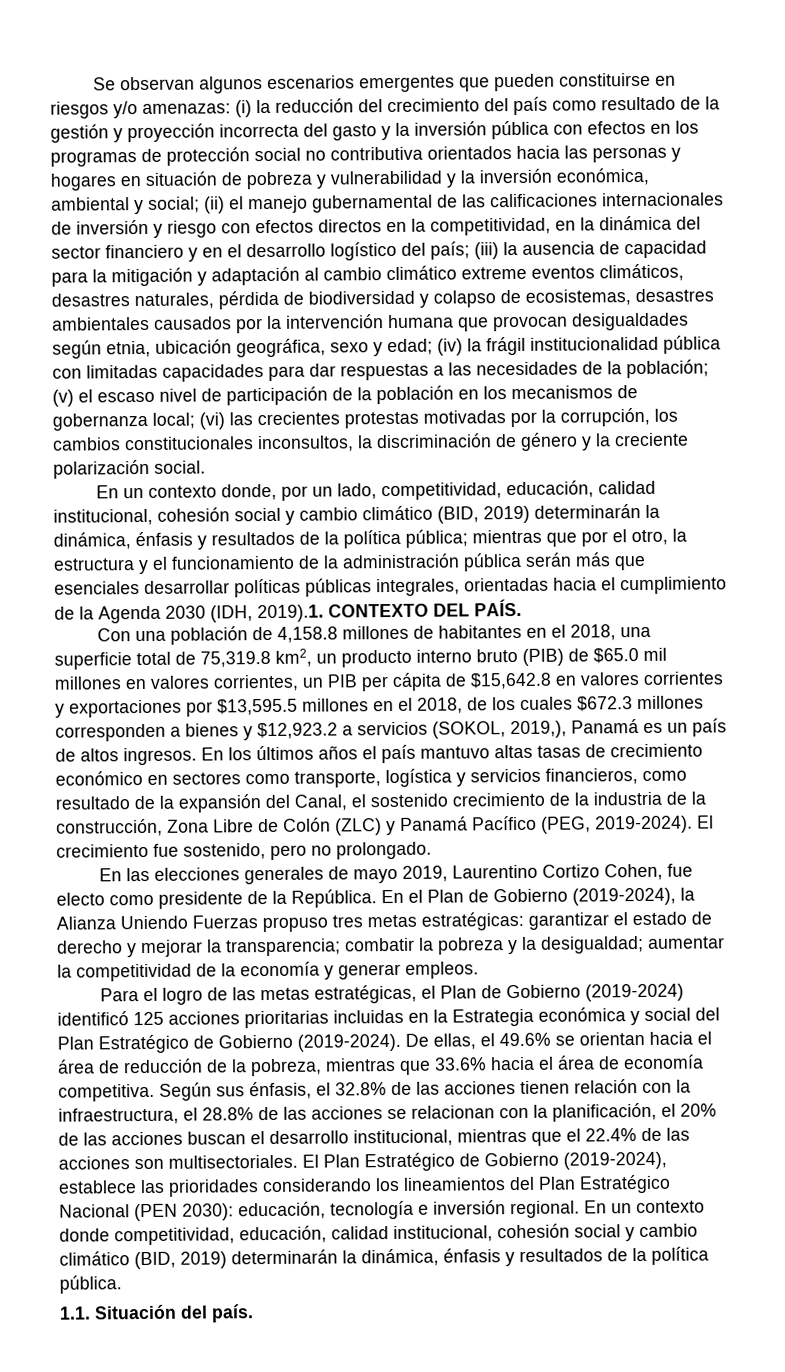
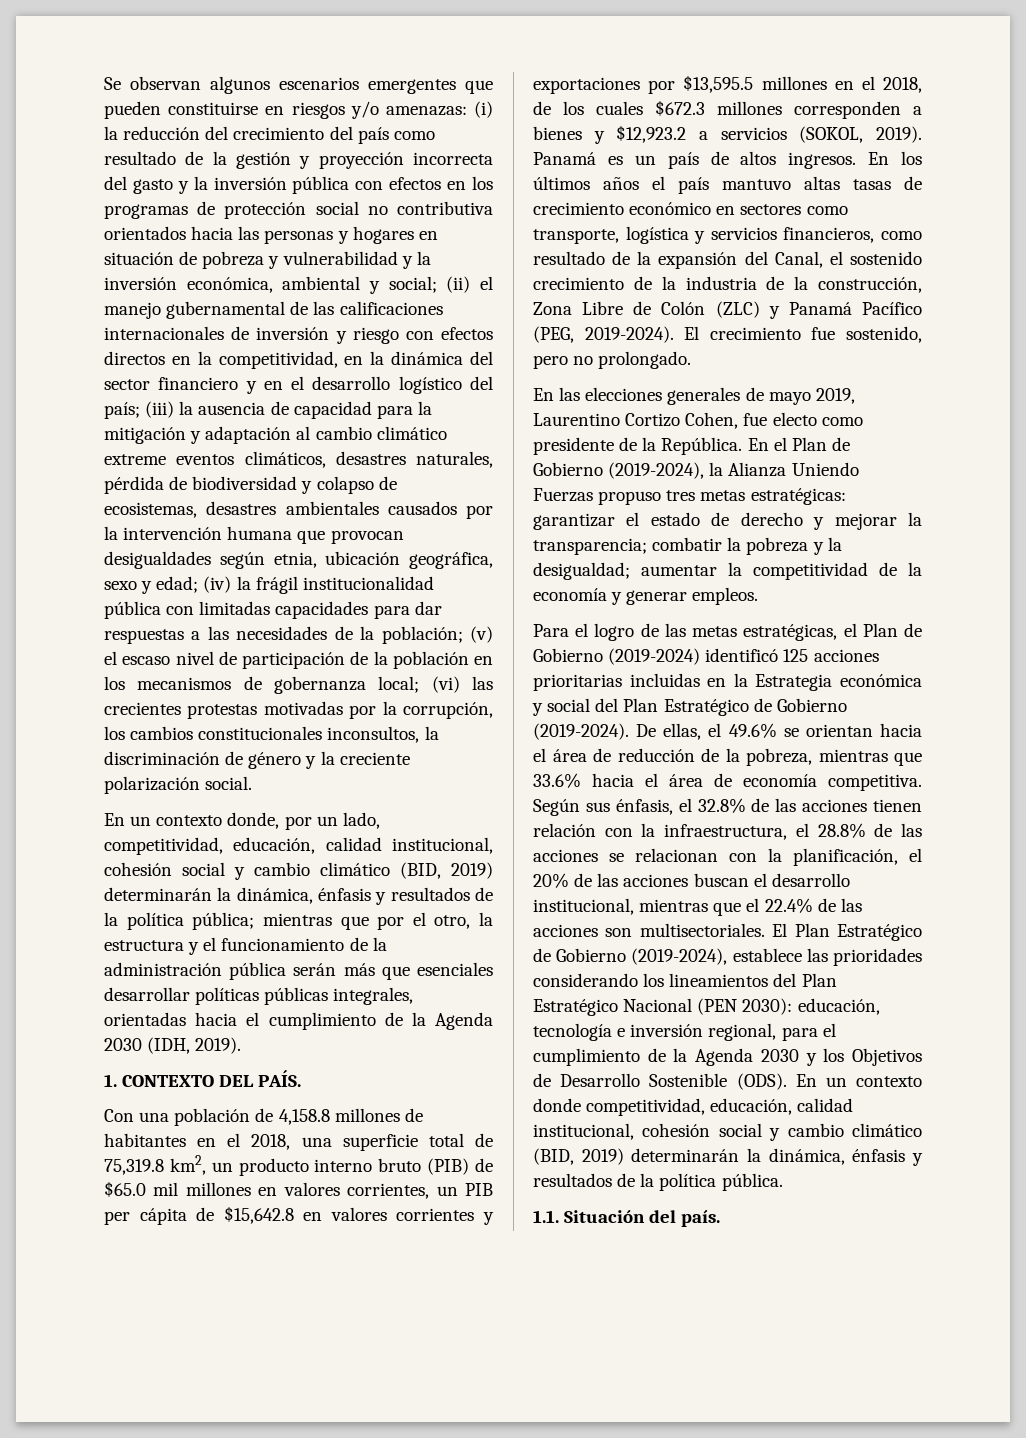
- mientras que por el otro, la estructura y el funcionamiento de la administración pública serán más que esenciales desarrollar políticas públicas integrales, orientadas hacia el cumplimiento de la Agenda 2030 (IDH, 2019).1. CONTEXTO DEL PAÍS.
+ mientras que por el otro, la estructura y el funcionamiento de la administración pública serán más que esenciales desarrollar políticas públicas integrales, orientadas hacia el cumplimiento de la Agenda 2030 (IDH, 2019).
+ 1. CONTEXTO DEL PAÍS.
- Con una población de 4,158.8 millones de habitantes en el 2018, una superficie total de 75,319.8 km2, un producto interno bruto (PIB) de $65.0 mil millones en valores corrientes, un PIB per cápita de $15,642.8 en valores corrientes y exportaciones por $13,595.5 millones en el 2018, de los cuales $672.3 millones corresponden a bienes y $12,923.2 a servicios (SOKOL, 2019,), Panamá es un país de altos ingresos.
+ Con una población de 4,158.8 millones de habitantes en el 2018, una superficie total de 75,319.8 km2, un producto interno bruto (PIB) de $65.0 mil millones en valores corrientes, un PIB per cápita de $15,642.8 en valores corrientes y exportaciones por $13,595.5 millones en el 2018, de los cuales $672.3 millones corresponden a bienes y $12,923.2 a servicios (SOKOL, 2019). Panamá es un país de altos ingresos.
- El Plan Estratégico de Gobierno (2019-2024), establece las prioridades considerando los lineamientos del Plan Estratégico Nacional (PEN 2030): educación, tecnología e inversión regional.
+ El Plan Estratégico de Gobierno (2019-2024), establece las prioridades considerando los lineamientos del Plan Estratégico Nacional (PEN 2030): educación, tecnología e inversión regional, para el cumplimiento de la Agenda 2030 y los Objetivos de Desarrollo Sostenible (ODS).

